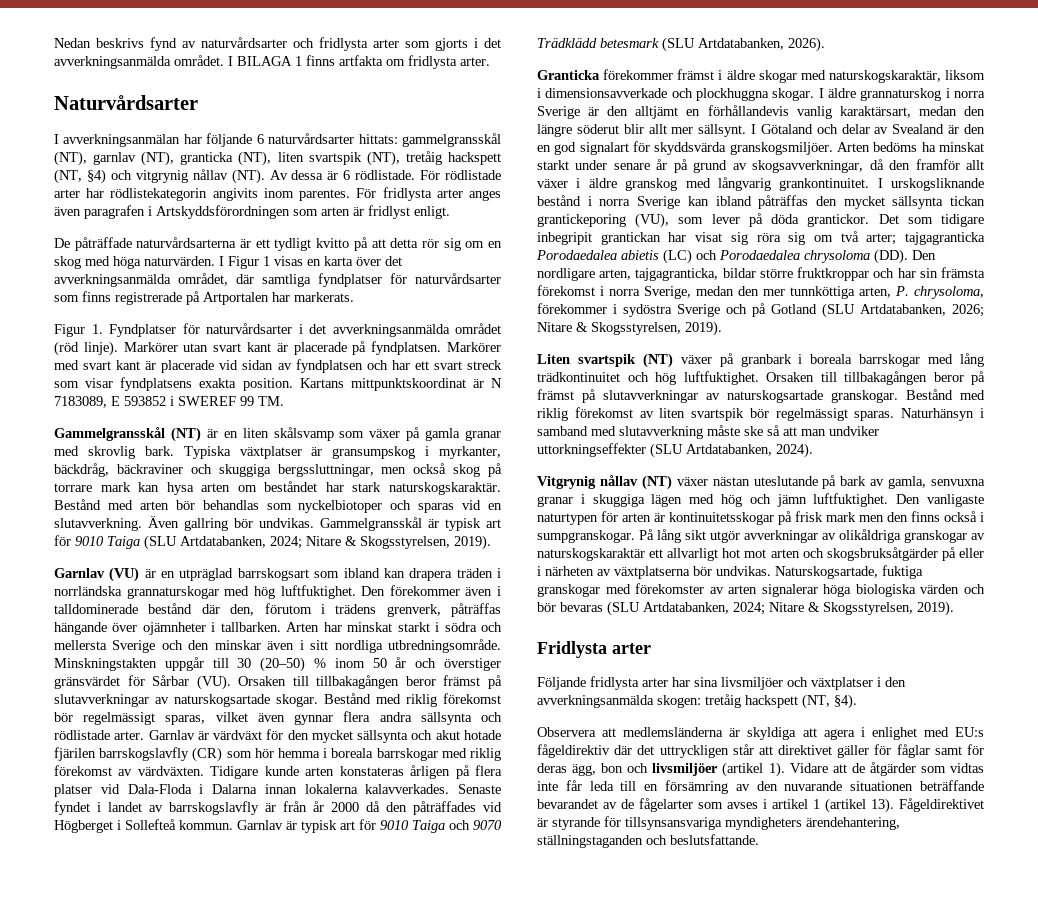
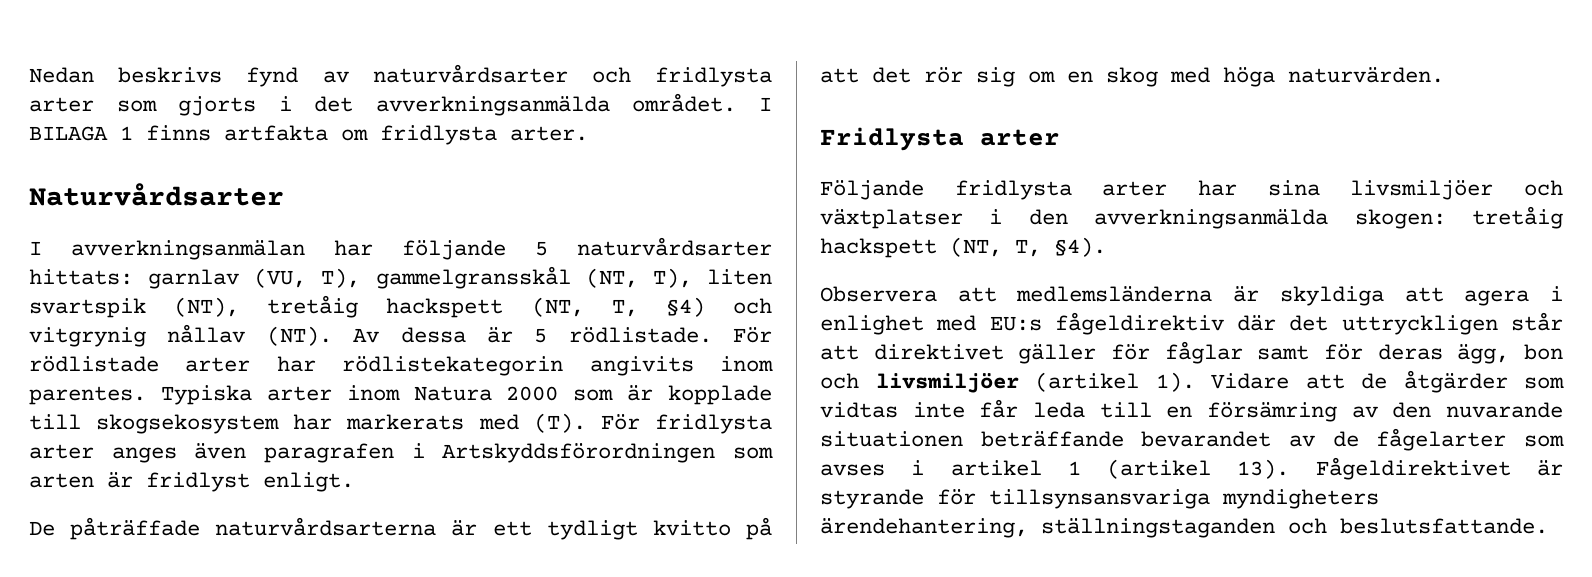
- I avverkningsanmälan har följande 6 naturvårdsarter hittats: gammelgransskål (NT), garnlav (NT), granticka (NT), liten svartspik (NT), tretåig hackspett (NT, §4) och vitgrynig nållav (NT). Av dessa är 6 rödlistade.
+ I avverkningsanmälan har följande 5 naturvårdsarter hittats: garnlav (VU, T), gammelgransskål (NT, T), liten svartspik (NT), tretåig hackspett (NT, T, §4) och vitgrynig nållav (NT). Av dessa är 5 rödlistade.
- För fridlysta arter anges även paragrafen i Artskyddsförordningen som arten är fridlyst enligt.
+ Typiska arter inom Natura 2000 som är kopplade till skogsekosystem har markerats med (T). För fridlysta arter anges även paragrafen i Artskyddsförordningen som arten är fridlyst enligt.
- De påträffade naturvårdsarterna är ett tydligt kvitto på att detta rör sig om en skog med höga naturvärden. I Figur 1 visas en karta över det avverkningsanmälda området, där samtliga fyndplatser för naturvårdsarter som finns registrerade på Artportalen har markerats.
- Figur 1. Fyndplatser för naturvårdsarter i det avverkningsanmälda området (röd linje). Markörer utan svart kant är placerade på fyndplatsen. Markörer med svart kant är placerade vid sidan av fyndplatsen och har ett svart streck som visar fyndplatsens exakta position. Kartans mittpunktskoordinat är N 7183089, E 593852 i SWEREF 99 TM.
- Gammelgransskål (NT) är en liten skålsvamp som växer på gamla granar med skrovlig bark. Typiska växtplatser är gransumpskog i myrkanter, bäckdråg, bäckraviner och skuggiga bergssluttningar, men också skog på torrare mark kan hysa arten om beståndet har stark naturskogskaraktär. Bestånd med arten bör behandlas som nyckelbiotoper och sparas vid en slutavverkning. Även gallring bör undvikas. Gammelgransskål är typisk art för 9010 Taiga (SLU Artdatabanken, 2024; Nitare & Skogsstyrelsen, 2019).
- Garnlav (VU) är en utpräglad barrskogsart som ibland kan drapera träden i norrländska grannaturskogar med hög luftfuktighet. Den förekommer även i talldominerade bestånd där den, förutom i trädens grenverk, påträffas hängande över ojämnheter i tallbarken. Arten har minskat starkt i södra och mellersta Sverige och den minskar även i sitt nordliga utbredningsområde. Minskningstakten uppgår till 30 (20–50) % inom 50 år och överstiger gränsvärdet för Sårbar (VU). Orsaken till tillbakagången beror främst på slutavverkningar av naturskogsartade skogar. Bestånd med riklig förekomst bör regelmässigt sparas, vilket även gynnar flera andra sällsynta och rödlistade arter. Garnlav är värdväxt för den mycket sällsynta och akut hotade fjärilen barrskogslavfly (CR) som hör hemma i boreala barrskogar med riklig förekomst av värdväxten. Tidigare kunde arten konstateras årligen på flera platser vid Dala-Floda i Dalarna innan lokalerna kalavverkades. Senaste fyndet i landet av barrskogslavfly är från år 2000 då den påträffades vid Högberget i Sollefteå kommun. Garnlav är typisk art för 9010 Taiga och 9070 Trädklädd betesmark (SLU Artdatabanken, 2026).
- Granticka förekommer främst i äldre skogar med naturskogskaraktär, liksom i dimensionsavverkade och plockhuggna skogar. I äldre grannaturskog i norra Sverige är den alltjämt en förhållandevis vanlig karaktärsart, medan den längre söderut blir allt mer sällsynt. I Götaland och delar av Svealand är den en god signalart för skyddsvärda granskogsmiljöer. Arten bedöms ha minskat starkt under senare år på grund av skogsavverkningar, då den framför allt växer i äldre granskog med långvarig grankontinuitet. I urskogsliknande bestånd i norra Sverige kan ibland påträffas den mycket sällsynta tickan grantickeporing (VU), som lever på döda grantickor. Det som tidigare inbegripit grantickan har visat sig röra sig om två arter; tajgagranticka Porodaedalea abietis (LC) och Porodaedalea chrysoloma (DD). Den nordligare arten, tajgagranticka, bildar större fruktkroppar och har sin främsta förekomst i norra Sverige, medan den mer tunnköttiga arten, P. chrysoloma, förekommer i sydöstra Sverige och på Gotland (SLU Artdatabanken, 2026; Nitare & Skogsstyrelsen, 2019).
- Liten svartspik (NT) växer på granbark i boreala barrskogar med lång trädkontinuitet och hög luftfuktighet. Orsaken till tillbakagången beror på främst på slutavverkningar av naturskogsartade granskogar. Bestånd med riklig förekomst av liten svartspik bör regelmässigt sparas. Naturhänsyn i samband med slutavverkning måste ske så att man undviker uttorkningseffekter (SLU Artdatabanken, 2024).
- Vitgrynig nållav (NT) växer nästan uteslutande på bark av gamla, senvuxna granar i skuggiga lägen med hög och jämn luftfuktighet. Den vanligaste naturtypen för arten är kontinuitetsskogar på frisk mark men den finns också i sumpgranskogar. På lång sikt utgör avverkningar av olikåldriga granskogar av naturskogskaraktär ett allvarligt hot mot arten och skogsbruksåtgärder på eller i närheten av växtplatserna bör undvikas. Naturskogsartade, fuktiga granskogar med förekomster av arten signalerar höga biologiska värden och bör bevaras (SLU Artdatabanken, 2024; Nitare & Skogsstyrelsen, 2019).
+ De påträffade naturvårdsarterna är ett tydligt kvitto på att det rör sig om en skog med höga naturvärden.
- Följande fridlysta arter har sina livsmiljöer och växtplatser i den avverkningsanmälda skogen: tretåig hackspett (NT, §4).
+ Följande fridlysta arter har sina livsmiljöer och växtplatser i den avverkningsanmälda skogen: tretåig hackspett (NT, T, §4).

